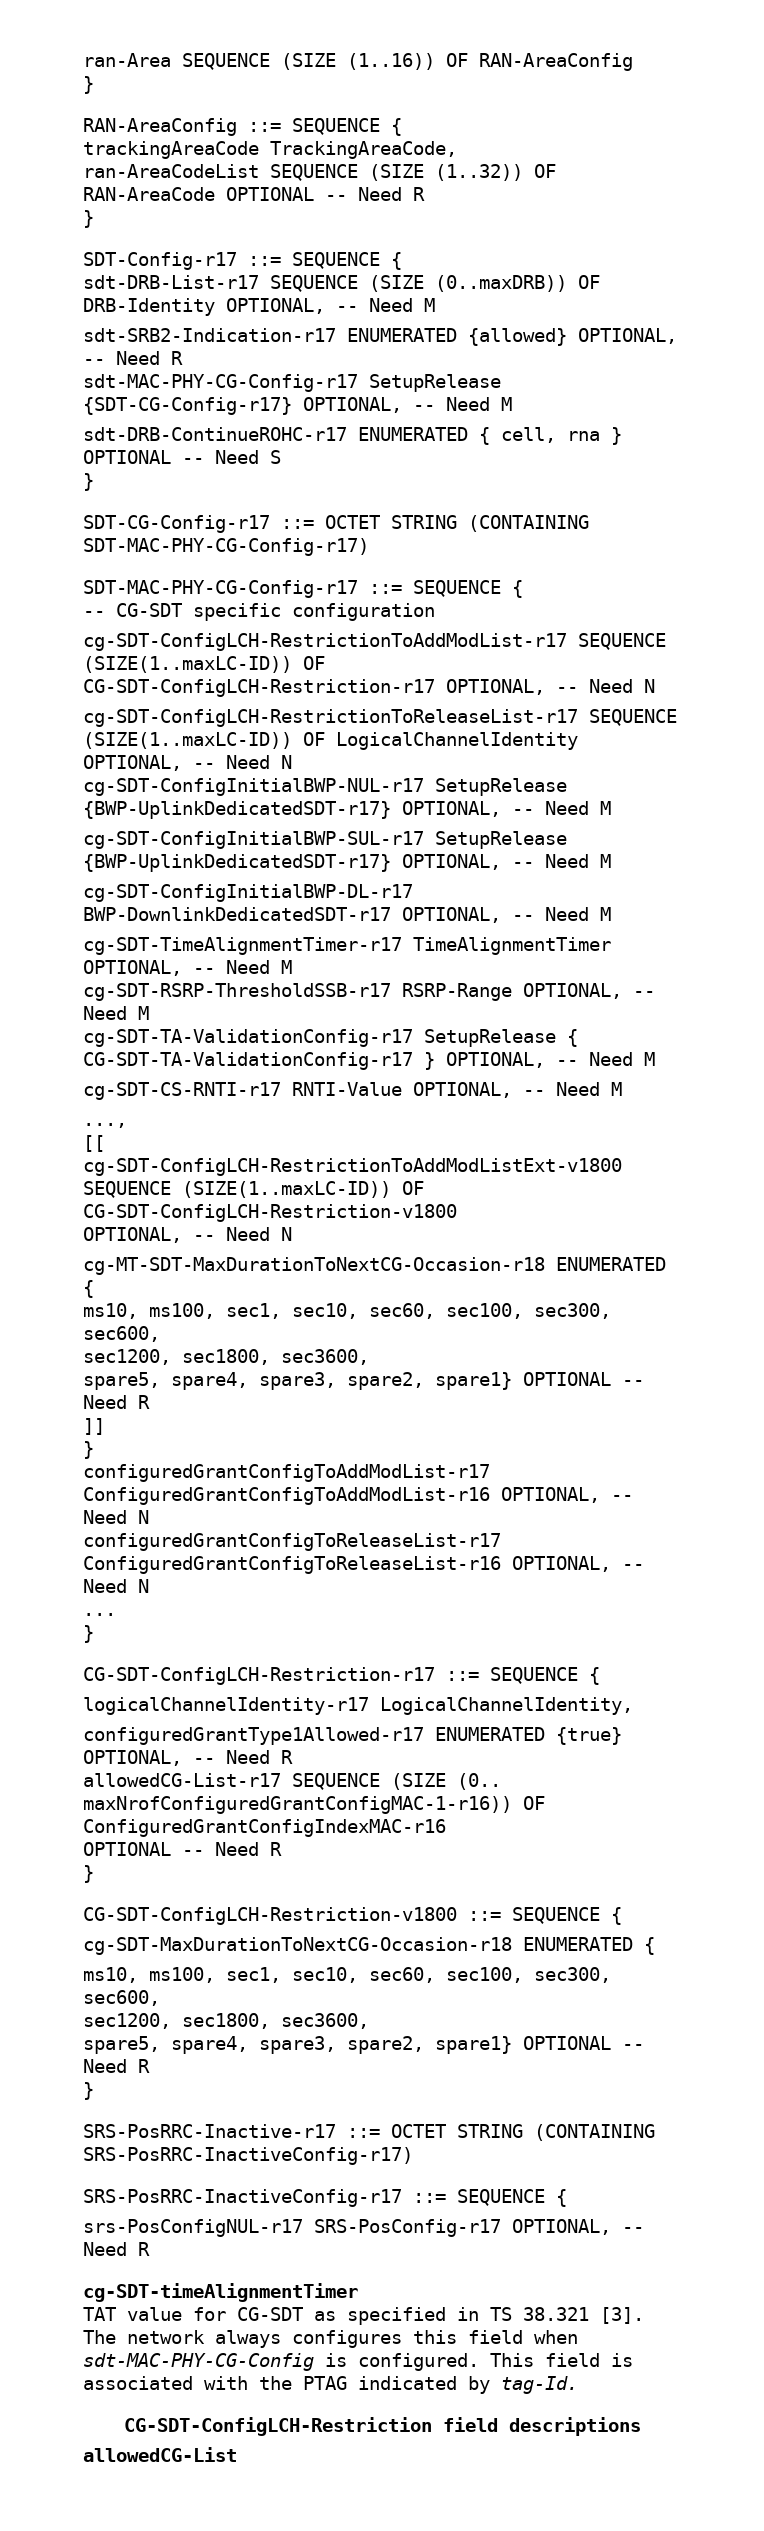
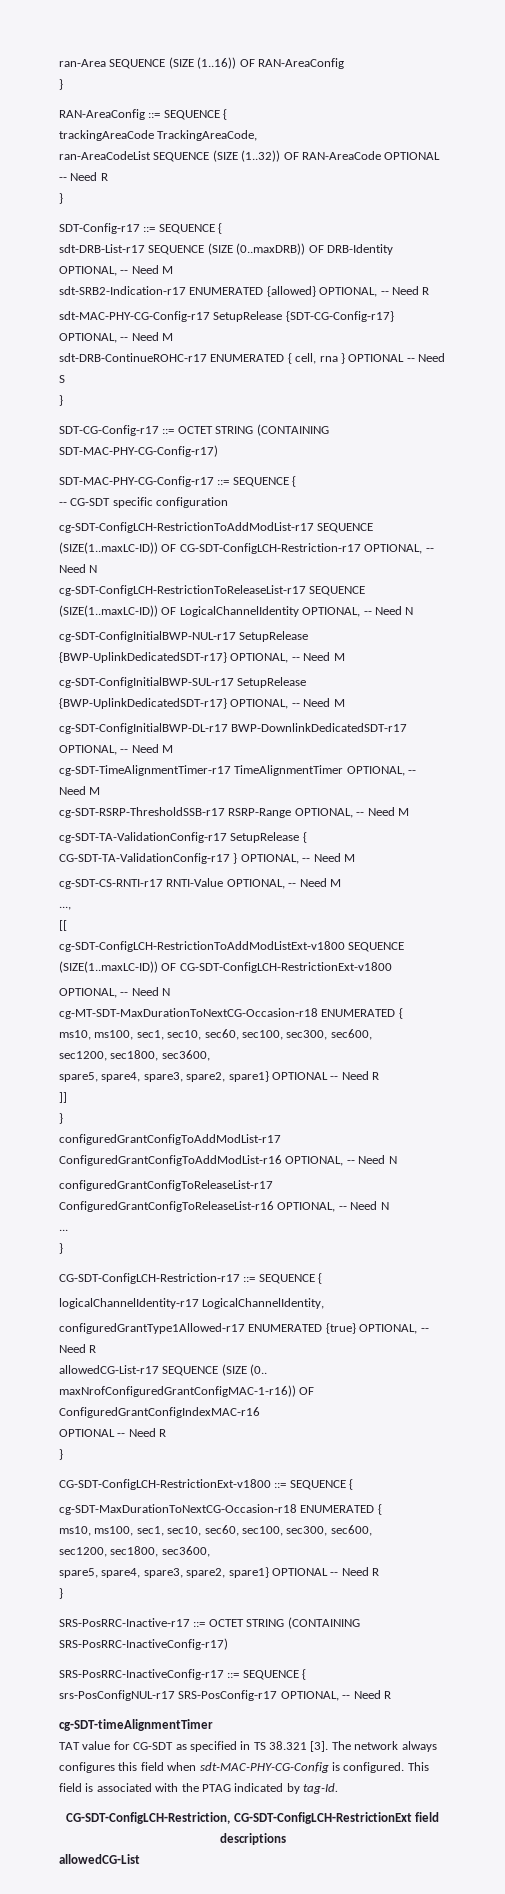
- cg-SDT-ConfigLCH-RestrictionToAddModListExt-v1800 SEQUENCE (SIZE(1..maxLC-ID)) OF CG-SDT-ConfigLCH-Restriction-v1800
+ cg-SDT-ConfigLCH-RestrictionToAddModListExt-v1800 SEQUENCE (SIZE(1..maxLC-ID)) OF CG-SDT-ConfigLCH-RestrictionExt-v1800
- CG-SDT-ConfigLCH-Restriction-v1800 ::= SEQUENCE {
+ CG-SDT-ConfigLCH-RestrictionExt-v1800 ::= SEQUENCE {
- CG-SDT-ConfigLCH-Restriction field descriptions
+ CG-SDT-ConfigLCH-Restriction, CG-SDT-ConfigLCH-RestrictionExt field descriptions

